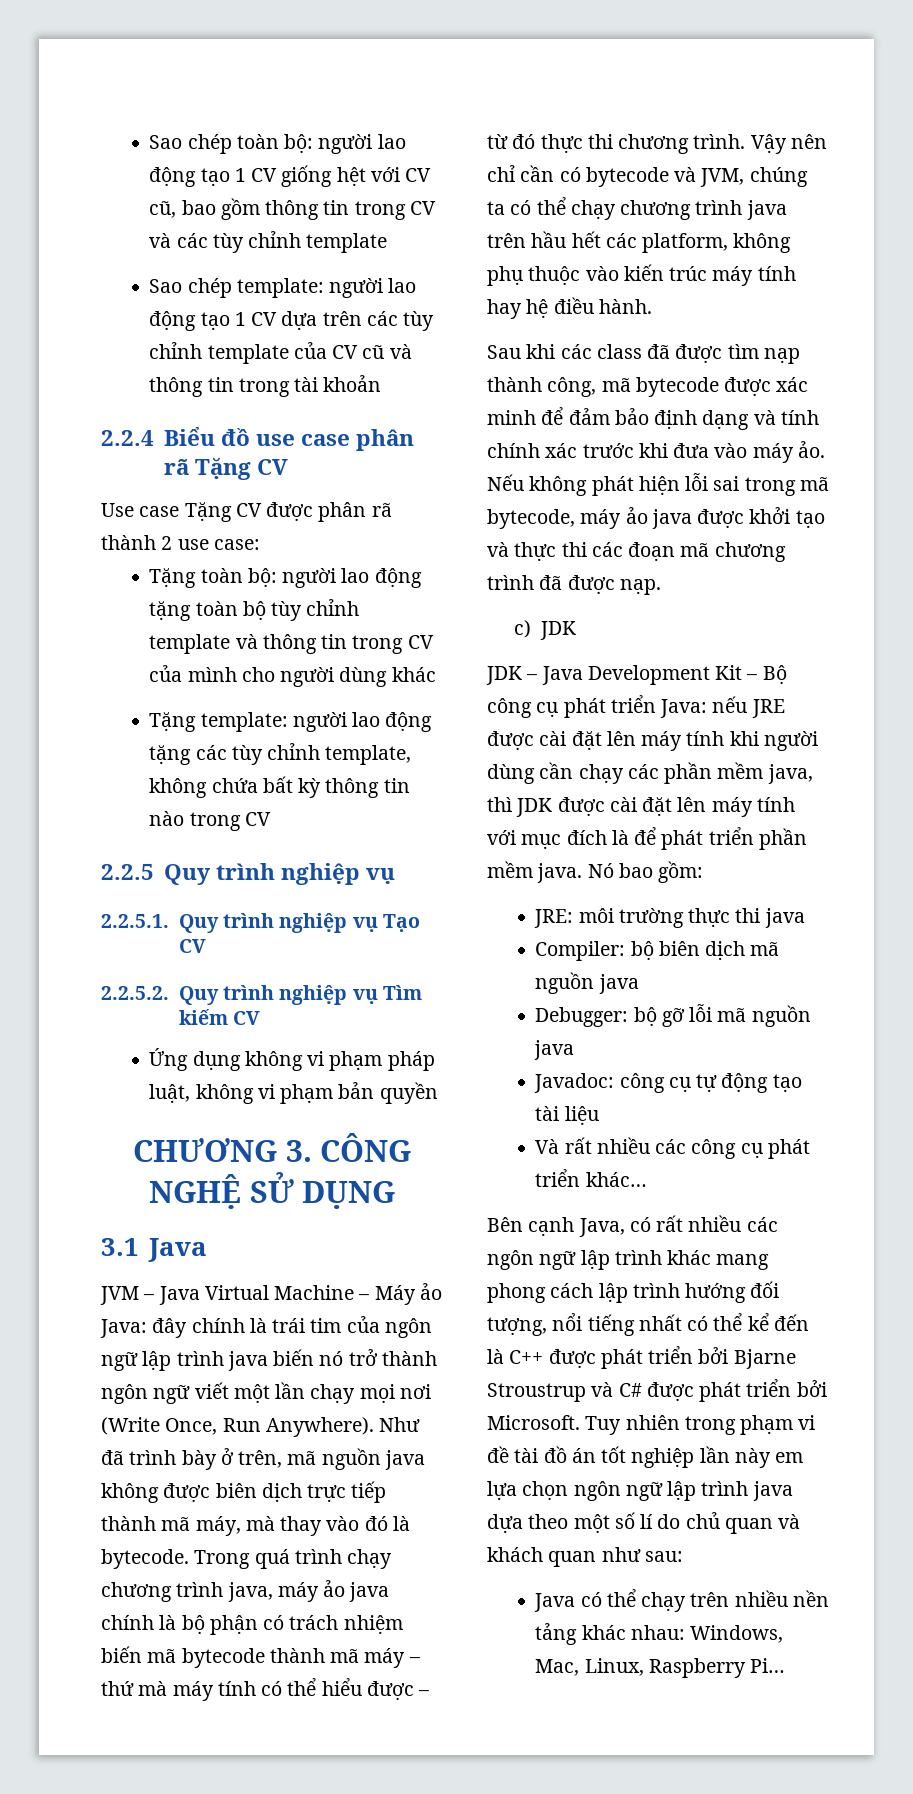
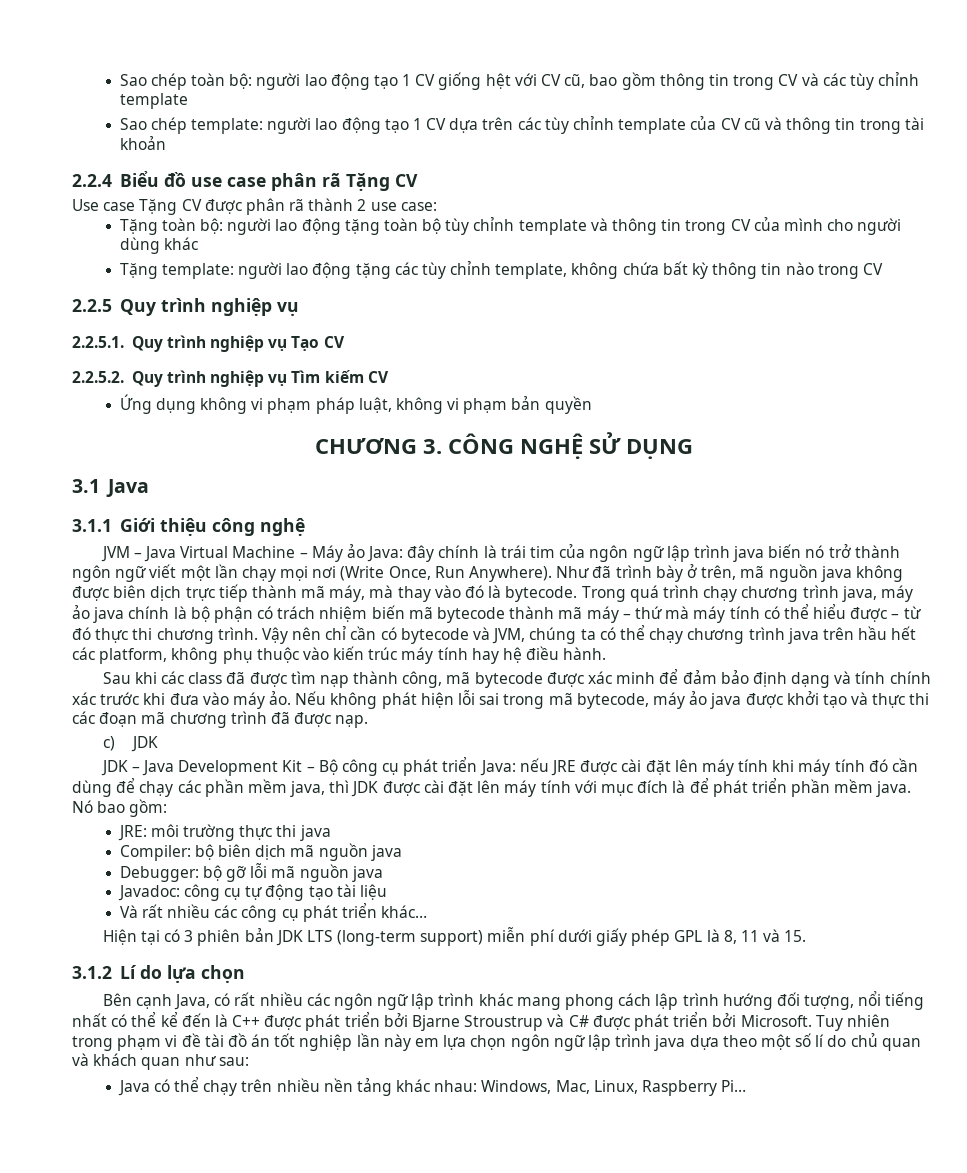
+ 3.1.1 Giới thiệu công nghệ
- JDK – Java Development Kit – Bộ công cụ phát triển Java: nếu JRE được cài đặt lên máy tính khi người dùng cần chạy các phần mềm java, thì JDK được cài đặt lên máy tính với mục đích là để phát triển phần mềm java.
+ JDK – Java Development Kit – Bộ công cụ phát triển Java: nếu JRE được cài đặt lên máy tính khi máy tính đó cần dùng để chạy các phần mềm java, thì JDK được cài đặt lên máy tính với mục đích là để phát triển phần mềm java.
+ Hiện tại có 3 phiên bản JDK LTS (long-term support) miễn phí dưới giấy phép GPL là 8, 11 và 15.
+ 3.1.2 Lí do lựa chọn

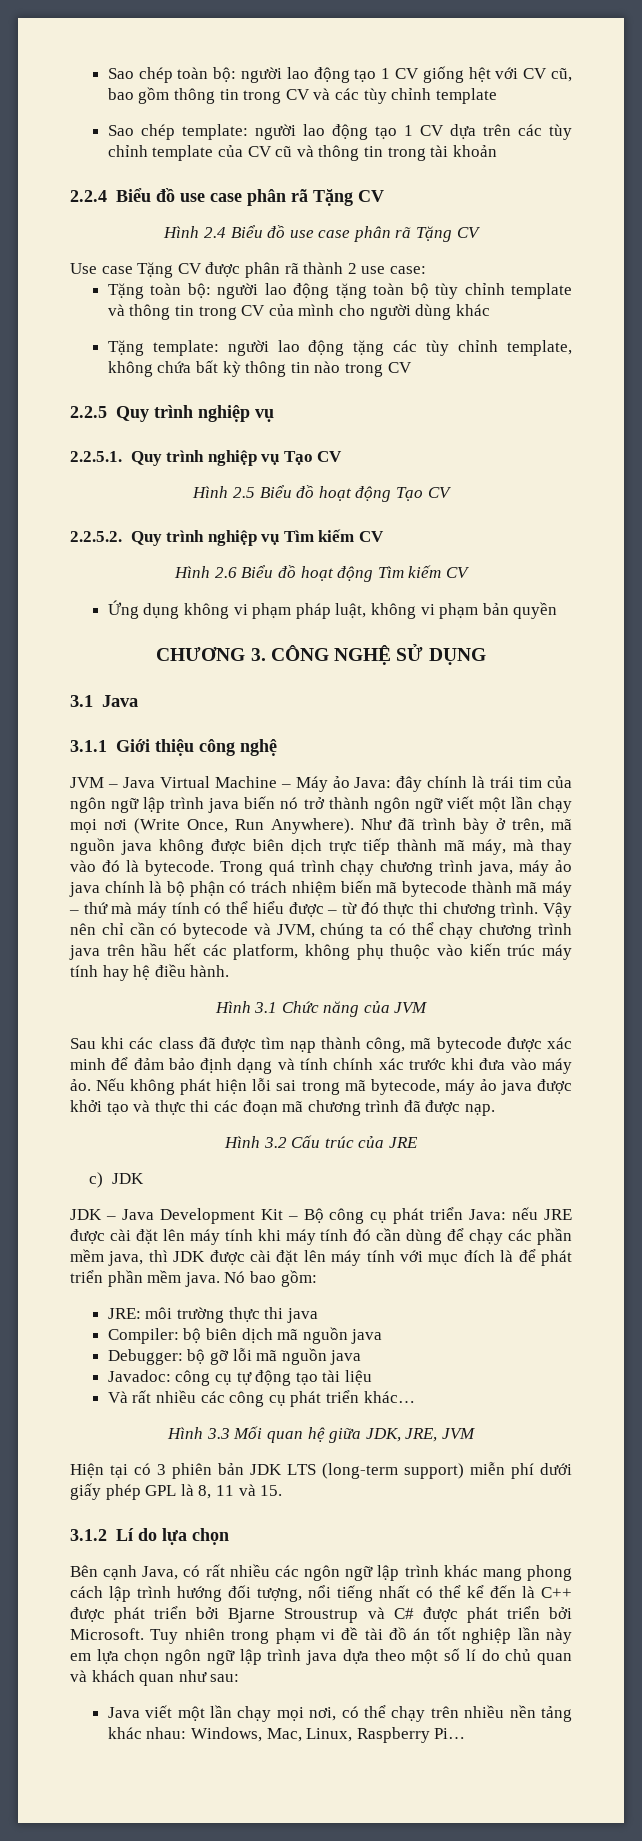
+ Hình 2.4 Biểu đồ use case phân rã Tặng CV
+ Hình 2.5 Biểu đồ hoạt động Tạo CV
+ Hình 2.6 Biểu đồ hoạt động Tìm kiếm CV
+ Hình 3.1 Chức năng của JVM
+ Hình 3.2 Cấu trúc của JRE
+ Hình 3.3 Mối quan hệ giữa JDK, JRE, JVM
- Java có thể chạy trên nhiều nền tảng khác nhau: Windows, Mac, Linux, Raspberry Pi…
+ Java viết một lần chạy mọi nơi, có thể chạy trên nhiều nền tảng khác nhau: Windows, Mac, Linux, Raspberry Pi…

